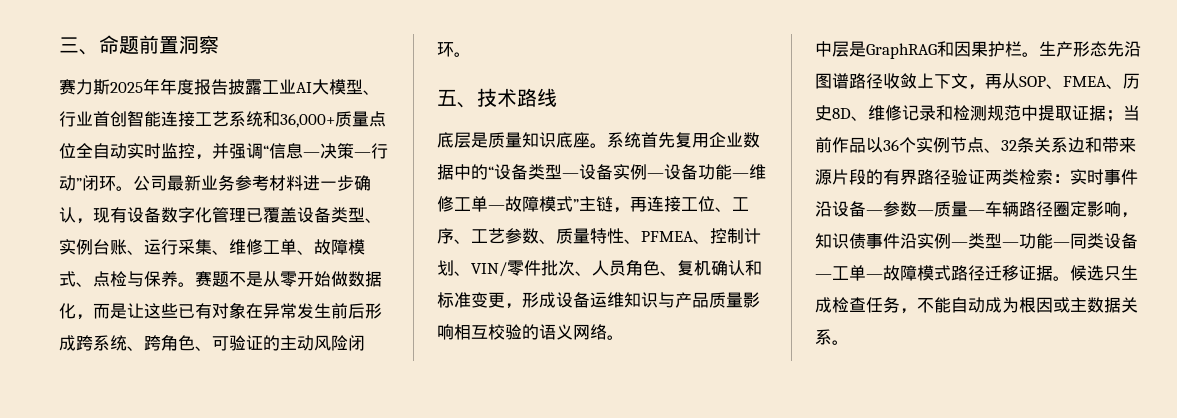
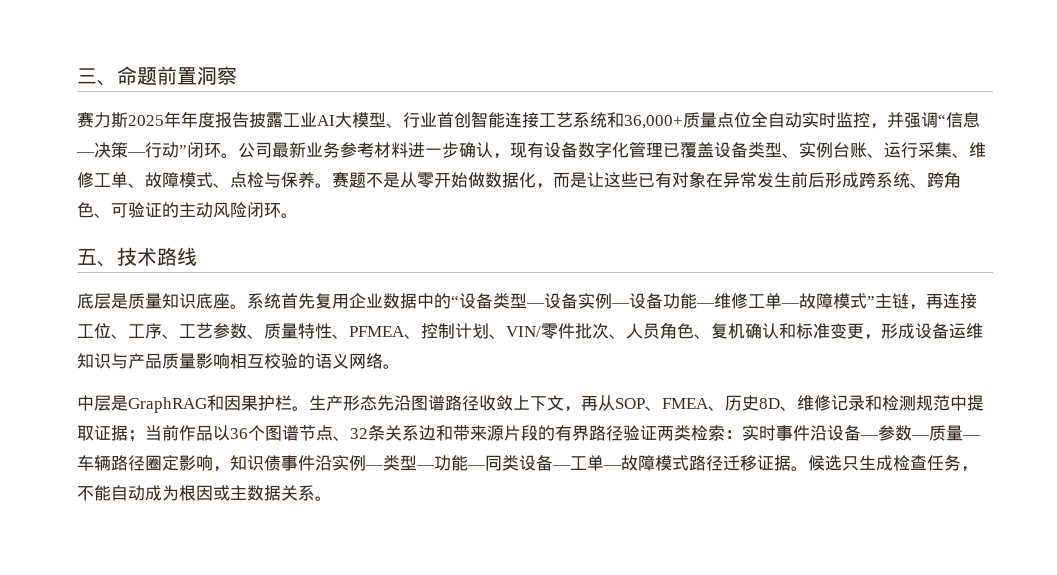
- 当前作品以36个实例节点、32条关系边和带来源片段的有界路径验证两类检索：
+ 当前作品以36个图谱节点、32条关系边和带来源片段的有界路径验证两类检索：

